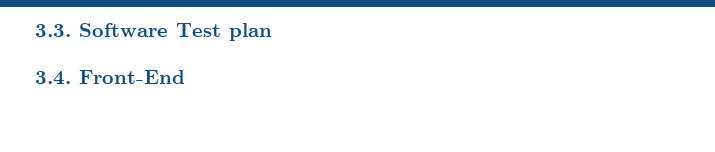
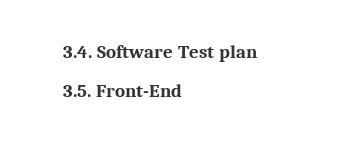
- 3.3. Software Test plan
+ 3.4. Software Test plan
- 3.4. Front-End
+ 3.5. Front-End

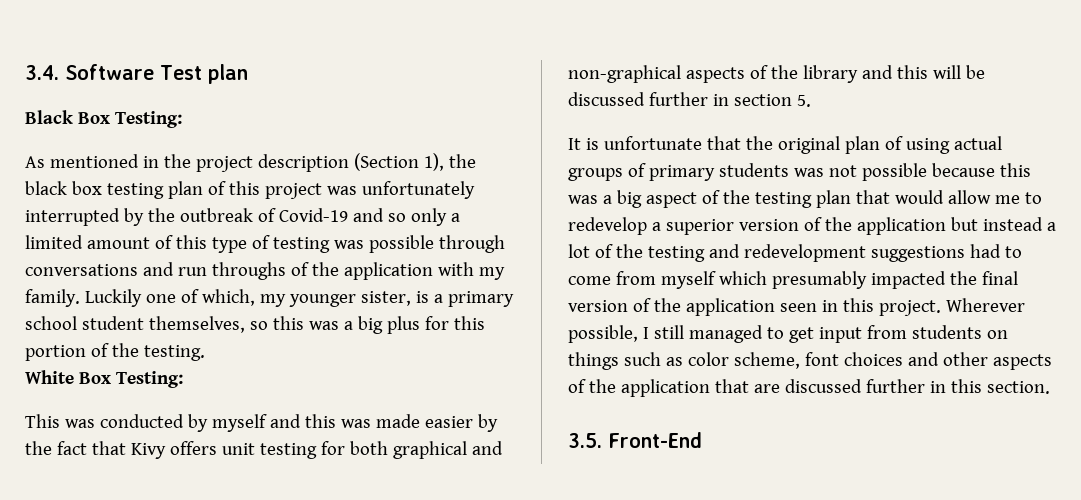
+ Black Box Testing:
+ As mentioned in the project description (Section 1), the black box testing plan of this project was unfortunately interrupted by the outbreak of Covid-19 and so only a limited amount of this type of testing was possible through conversations and run throughs of the application with my family. Luckily one of which, my younger sister, is a primary school student themselves, so this was a big plus for this portion of the testing.
+ White Box Testing:
+ This was conducted by myself and this was made easier by the fact that Kivy offers unit testing for both graphical and non-graphical aspects of the library and this will be discussed further in section 5.
+ It is unfortunate that the original plan of using actual groups of primary students was not possible because this was a big aspect of the testing plan that would allow me to redevelop a superior version of the application but instead a lot of the testing and redevelopment suggestions had to come from myself which presumably impacted the final version of the application seen in this project. Wherever possible, I still managed to get input from students on things such as color scheme, font choices and other aspects of the application that are discussed further in this section.

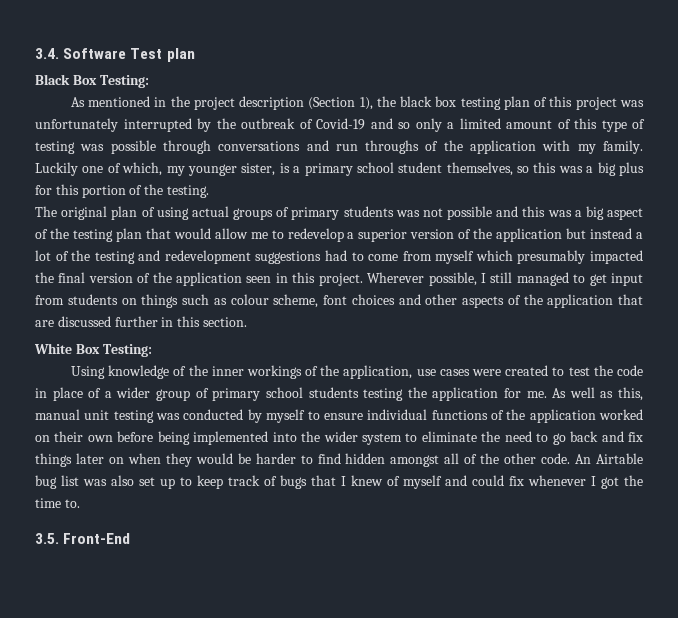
- White Box Testing:
- This was conducted by myself and this was made easier by the fact that Kivy offers unit testing for both graphical and non-graphical aspects of the library and this will be discussed further in section 5.
- It is unfortunate that the original plan of using actual groups of primary students was not possible because this was a big aspect of the testing plan that would allow me to redevelop a superior version of the application but instead a lot of the testing and redevelopment suggestions had to come from myself which presumably impacted the final version of the application seen in this project.
+ The original plan of using actual groups of primary students was not possible and this was a big aspect of the testing plan that would allow me to redevelop a superior version of the application but instead a lot of the testing and redevelopment suggestions had to come from myself which presumably impacted the final version of the application seen in this project.
- Wherever possible, I still managed to get input from students on things such as color scheme, font choices and other aspects of the application that are discussed further in this section.
+ Wherever possible, I still managed to get input from students on things such as colour scheme, font choices and other aspects of the application that are discussed further in this section.
+ White Box Testing:
+ Using knowledge of the inner workings of the application, use cases were created to test the code in place of a wider group of primary school students testing the application for me. As well as this, manual unit testing was conducted by myself to ensure individual functions of the application worked on their own before being implemented into the wider system to eliminate the need to go back and fix things later on when they would be harder to find hidden amongst all of the other code. An Airtable bug list was also set up to keep track of bugs that I knew of myself and could fix whenever I got the time to.

